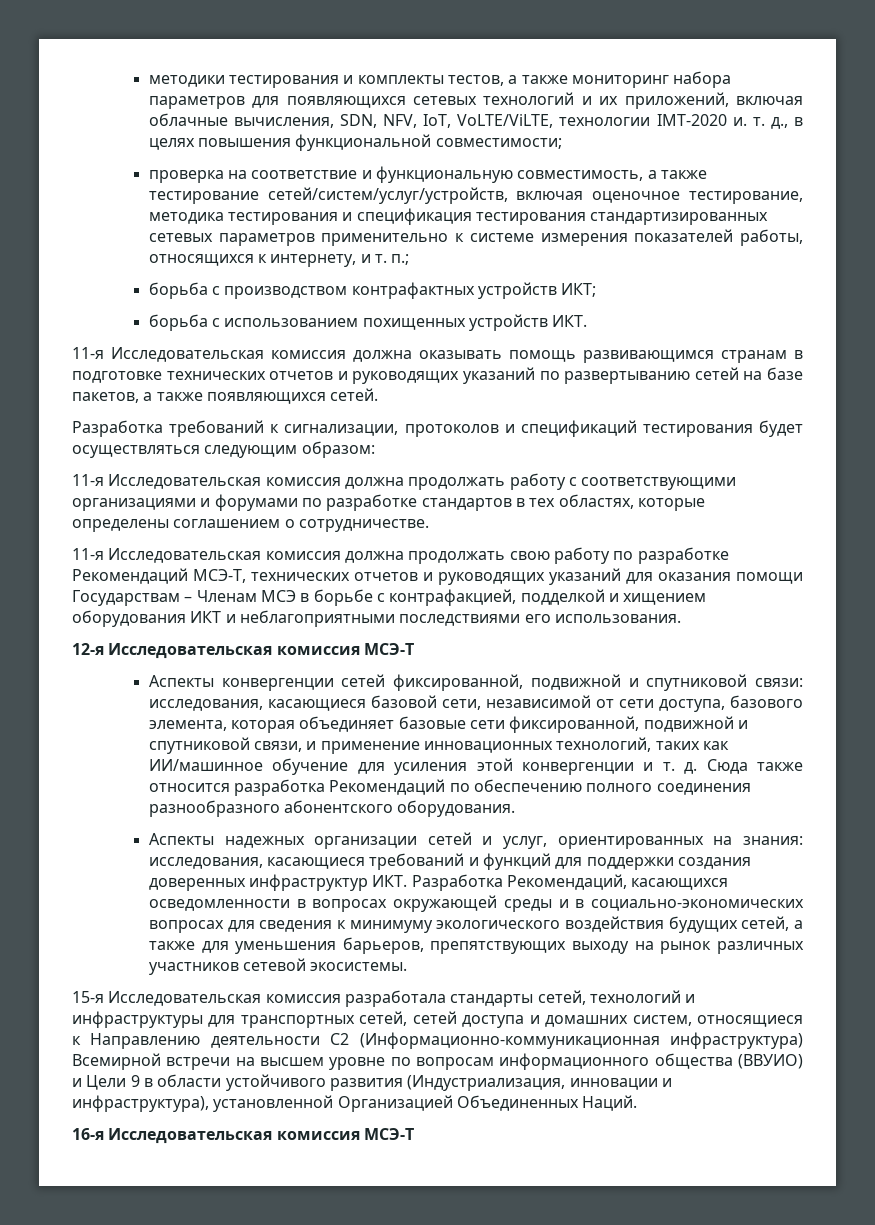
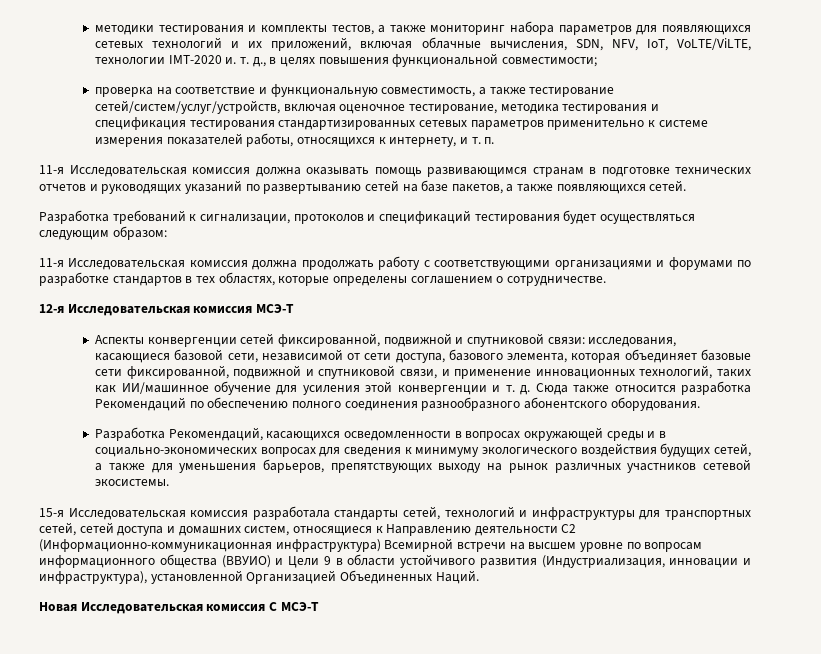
- проверка на соответствие и функциональную совместимость, а также тестирование сетей/систем/услуг/устройств, включая оценочное тестирование, методика тестирования и спецификация тестирования стандартизированных сетевых параметров применительно к системе измерения показателей работы, относящихся к интернету, и т. п.;
- борьба с производством контрафактных устройств ИКТ;
- борьба с использованием похищенных устройств ИКТ.
+ проверка на соответствие и функциональную совместимость, а также тестирование сетей/систем/услуг/устройств, включая оценочное тестирование, методика тестирования и спецификация тестирования стандартизированных сетевых параметров применительно к системе измерения показателей работы, относящихся к интернету, и т. п.
- 11-я Исследовательская комиссия должна продолжать свою работу по разработке Рекомендаций МСЭ-Т, технических отчетов и руководящих указаний для оказания помощи Государствам – Членам МСЭ в борьбе с контрафакцией, подделкой и хищением оборудования ИКТ и неблагоприятными последствиями его использования.
- Аспекты надежных организации сетей и услуг, ориентированных на знания: исследования, касающиеся требований и функций для поддержки создания доверенных инфраструктур ИКТ. Разработка Рекомендаций, касающихся осведомленности в вопросах окружающей среды и в социально-экономических вопросах для сведения к минимуму экологического воздействия будущих сетей, а также для уменьшения барьеров, препятствующих выходу на рынок различных участников сетевой экосистемы.
+ Разработка Рекомендаций, касающихся осведомленности в вопросах окружающей среды и в социально-экономических вопросах для сведения к минимуму экологического воздействия будущих сетей, а также для уменьшения барьеров, препятствующих выходу на рынок различных участников сетевой экосистемы.
- 16-я Исследовательская комиссия МСЭ-Т
+ Новая Исследовательская комиссия С МСЭ-Т

